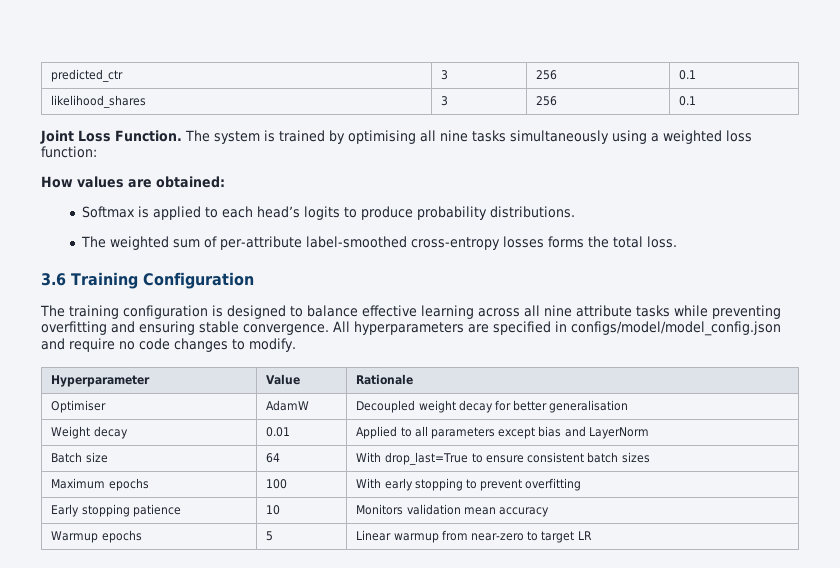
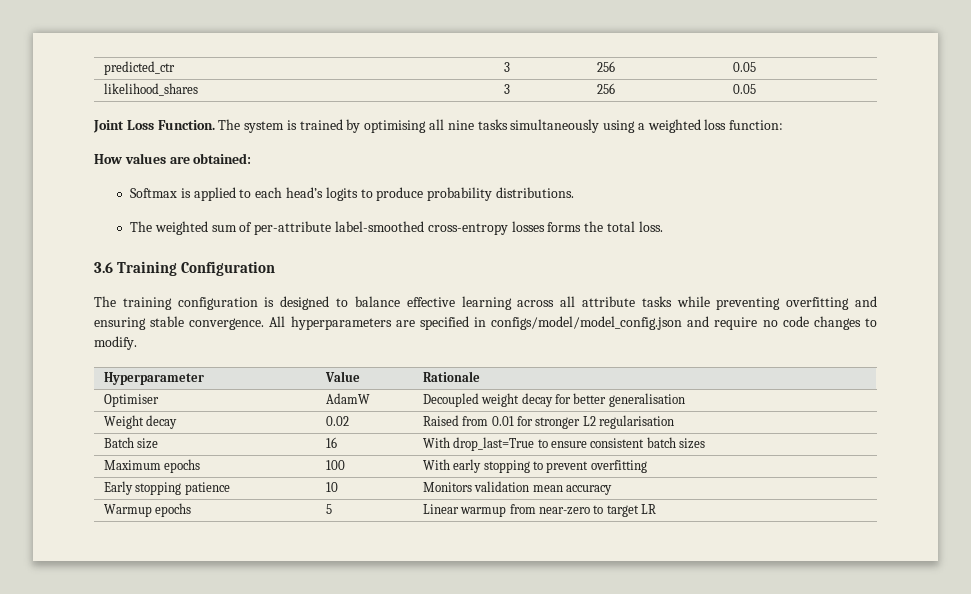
- predicted_ctr | 3 | 256 | 0.1
+ predicted_ctr | 3 | 256 | 0.05
- likelihood_shares | 3 | 256 | 0.1
+ likelihood_shares | 3 | 256 | 0.05
- The training configuration is designed to balance effective learning across all nine attribute tasks while preventing overfitting and ensuring stable convergence.
+ The training configuration is designed to balance effective learning across all attribute tasks while preventing overfitting and ensuring stable convergence.
- Weight decay | 0.01 | Applied to all parameters except bias and LayerNorm
+ Weight decay | 0.02 | Raised from 0.01 for stronger L2 regularisation
- Batch size | 64 | With drop_last=True to ensure consistent batch sizes
+ Batch size | 16 | With drop_last=True to ensure consistent batch sizes

